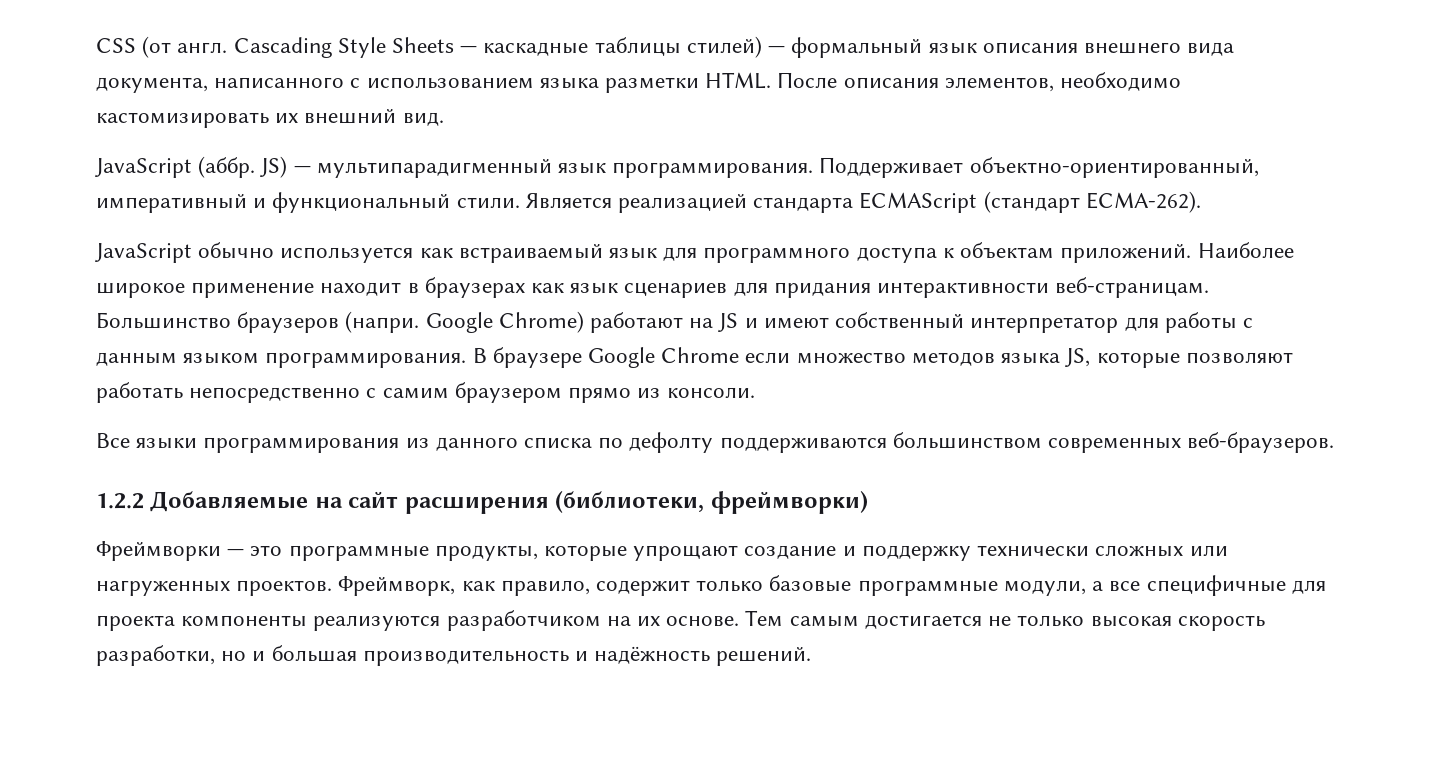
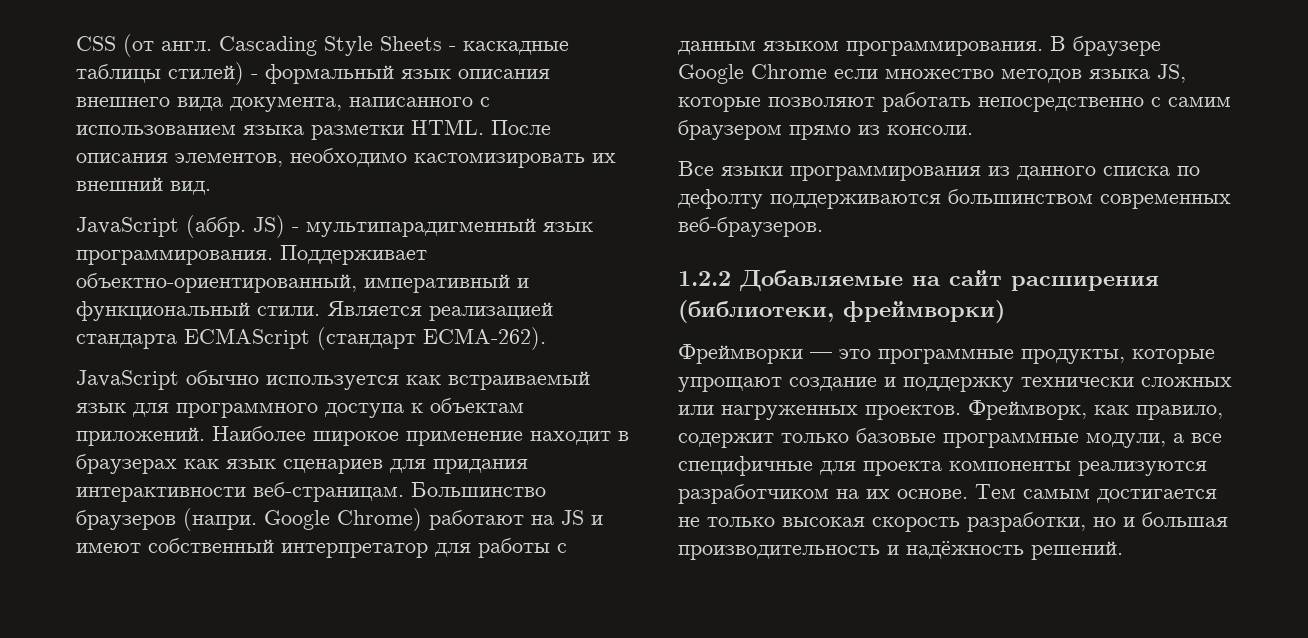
- Cascading Style Sheets — каскадные таблицы стилей) — формальный язык описания внешнего вида документа, написанного с использованием языка разметки HTML.
+ Cascading Style Sheets - каскадные таблицы стилей) - формальный язык описания внешнего вида документа, написанного с использованием языка разметки HTML.
- JS) — мультипарадигменный язык программирования.
+ JS) - мультипарадигменный язык программирования.

